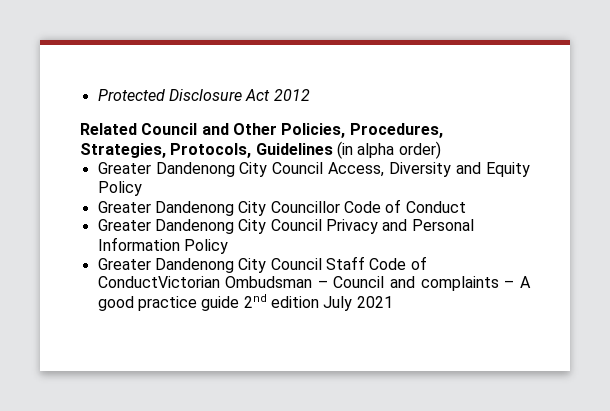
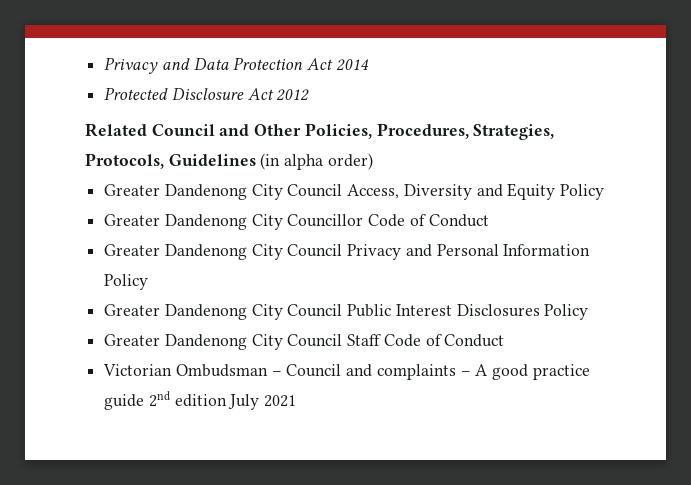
+ Privacy and Data Protection Act 2014
+ Greater Dandenong City Council Public Interest Disclosures Policy
- Greater Dandenong City Council Staff Code of ConductVictorian Ombudsman – Council and complaints – A good practice guide 2nd edition July 2021
+ Greater Dandenong City Council Staff Code of Conduct
+ Victorian Ombudsman – Council and complaints – A good practice guide 2nd edition July 2021

